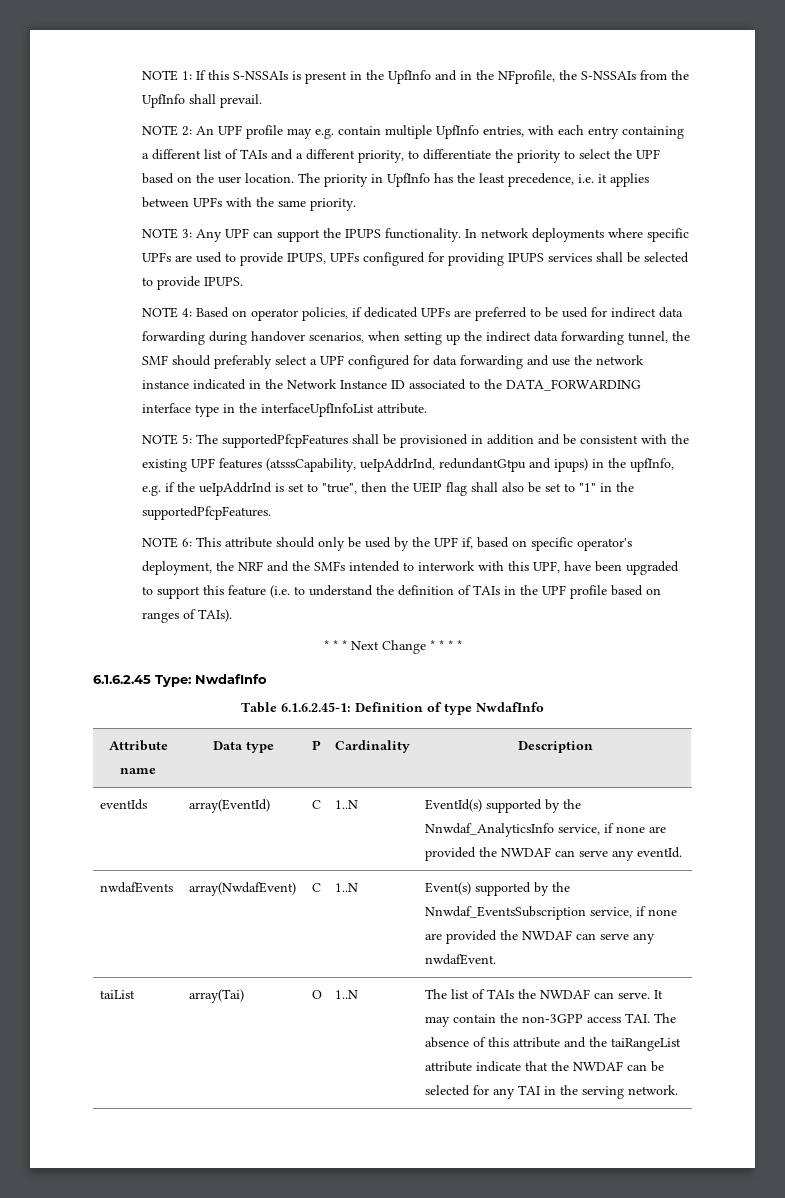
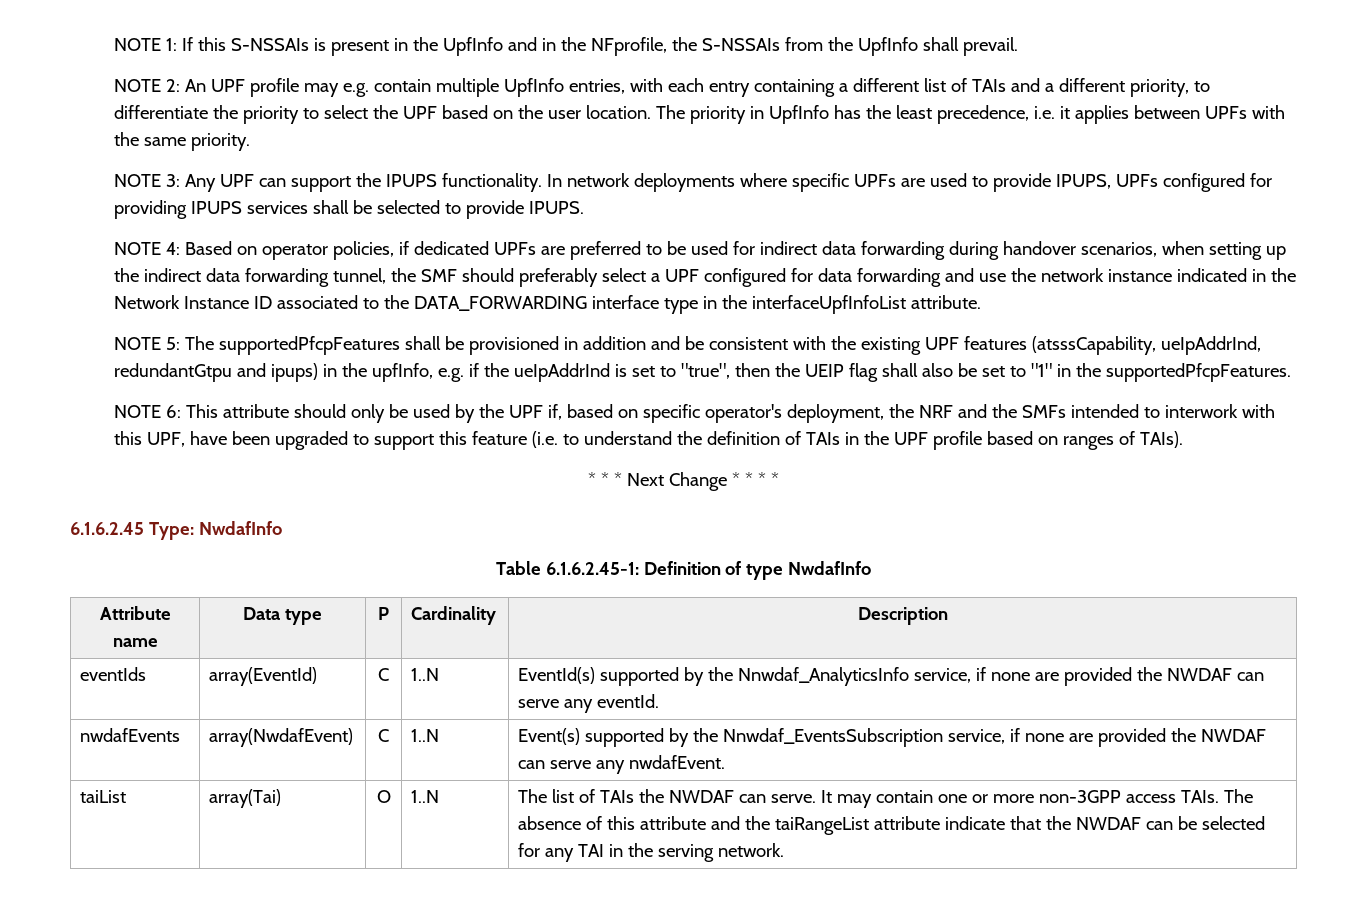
- It may contain the non-3GPP access TAI. The absence of this attribute and the taiRangeList attribute indicate that the NWDAF can be selected for any TAI in the serving network.
+ It may contain one or more non-3GPP access TAIs. The absence of this attribute and the taiRangeList attribute indicate that the NWDAF can be selected for any TAI in the serving network.

